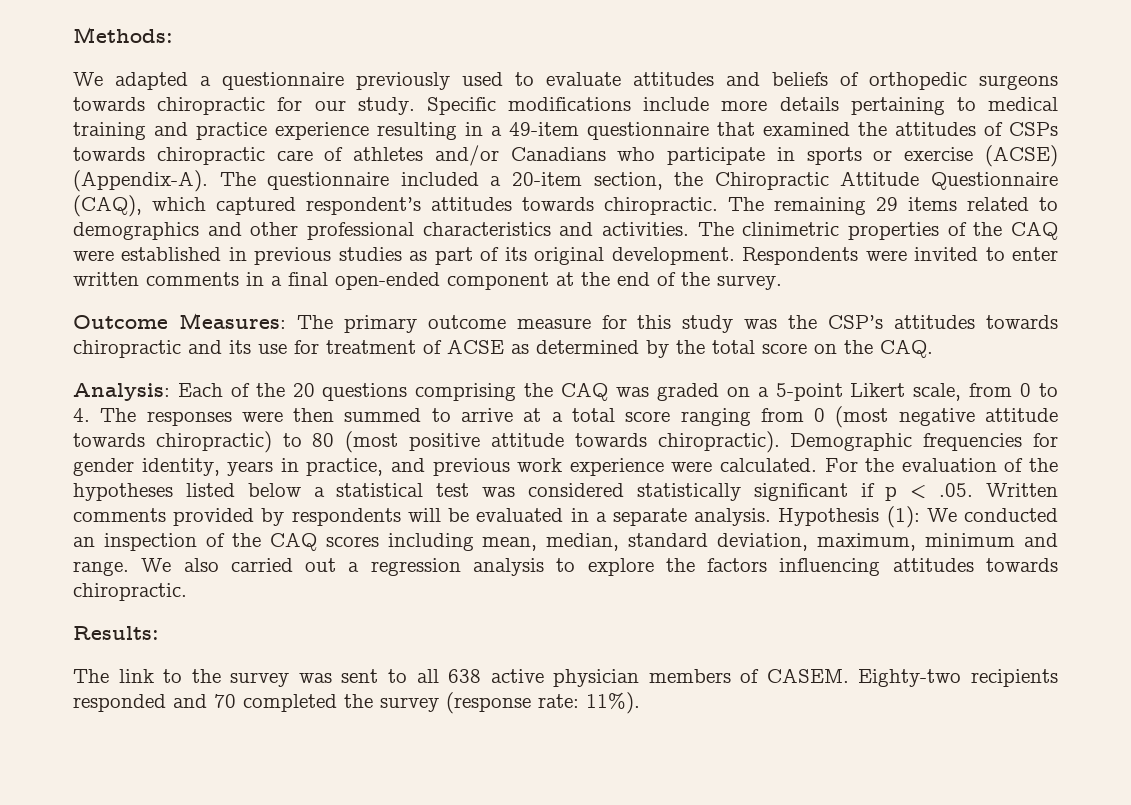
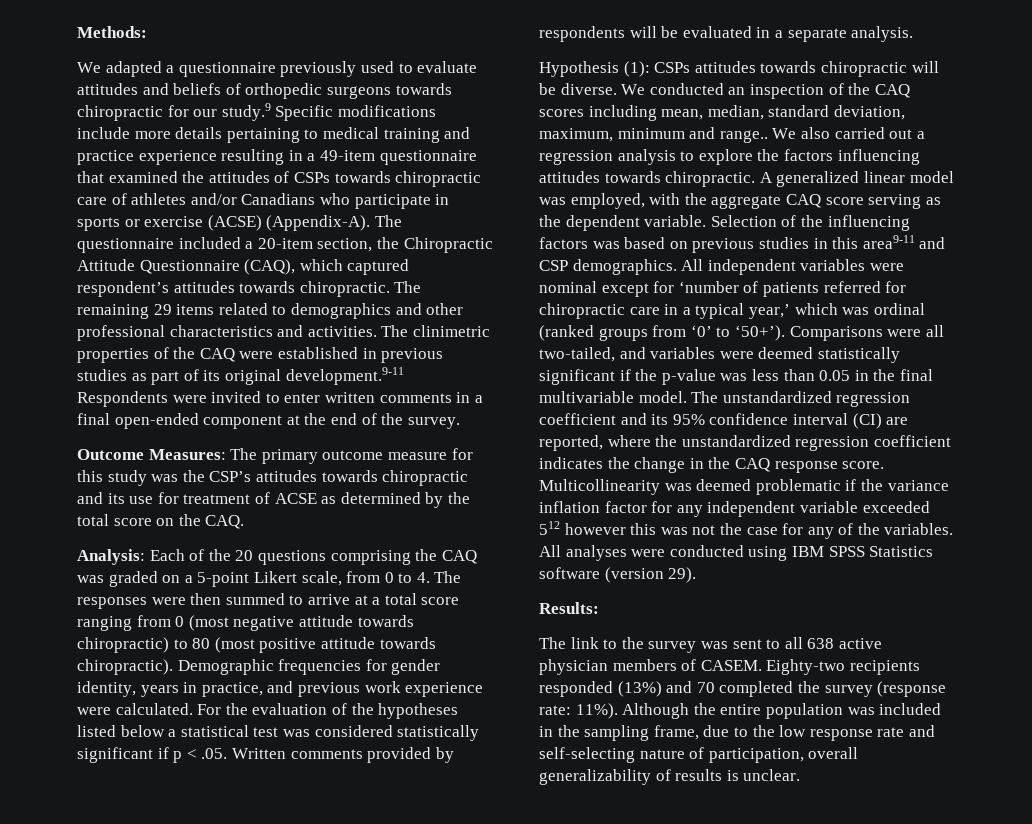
- We adapted a questionnaire previously used to evaluate attitudes and beliefs of orthopedic surgeons towards chiropractic for our study. Specific modifications include more details pertaining to medical training and practice experience resulting in a 49-item questionnaire that examined the attitudes of CSPs towards chiropractic care of athletes and/or Canadians who participate in sports or exercise (ACSE) (Appendix-A).
+ We adapted a questionnaire previously used to evaluate attitudes and beliefs of orthopedic surgeons towards chiropractic for our study.9 Specific modifications include more details pertaining to medical training and practice experience resulting in a 49-item questionnaire that examined the attitudes of CSPs towards chiropractic care of athletes and/or Canadians who participate in sports or exercise (ACSE) (Appendix-A).
- The clinimetric properties of the CAQ were established in previous studies as part of its original development. Respondents were invited to enter written comments in a final open-ended component at the end of the survey.
+ The clinimetric properties of the CAQ were established in previous studies as part of its original development.9-11 Respondents were invited to enter written comments in a final open-ended component at the end of the survey.
- For the evaluation of the hypotheses listed below a statistical test was considered statistically significant if p < .05. Written comments provided by respondents will be evaluated in a separate analysis. Hypothesis (1): We conducted an inspection of the CAQ scores including mean, median, standard deviation, maximum, minimum and range.
+ For the evaluation of the hypotheses listed below a statistical test was considered statistically significant if p < .05. Written comments provided by respondents will be evaluated in a separate analysis.
+ Hypothesis (1): CSPs attitudes towards chiropractic will be diverse. We conducted an inspection of the CAQ scores including mean, median, standard deviation, maximum, minimum and range..
+ A generalized linear model was employed, with the aggregate CAQ score serving as the dependent variable. Selection of the influencing factors was based on previous studies in this area9-11 and CSP demographics. All independent variables were nominal except for ‘number of patients referred for chiropractic care in a typical year,’ which was ordinal (ranked groups from ‘0’ to ‘50+’). Comparisons were all two-tailed, and variables were deemed statistically significant if the p-value was less than 0.05 in the final multivariable model. The unstandardized regression coefficient and its 95% confidence interval (CI) are reported, where the unstandardized regression coefficient indicates the change in the CAQ response score. Multicollinearity was deemed problematic if the variance inflation factor for any independent variable exceeded 512 however this was not the case for any of the variables. All analyses were conducted using IBM SPSS Statistics software (version 29).
- Eighty-two recipients responded and 70 completed the survey (response rate: 11%).
+ Eighty-two recipients responded (13%) and 70 completed the survey (response rate: 11%).
+ Although the entire population was included in the sampling frame, due to the low response rate and self-selecting nature of participation, overall generalizability of results is unclear.

